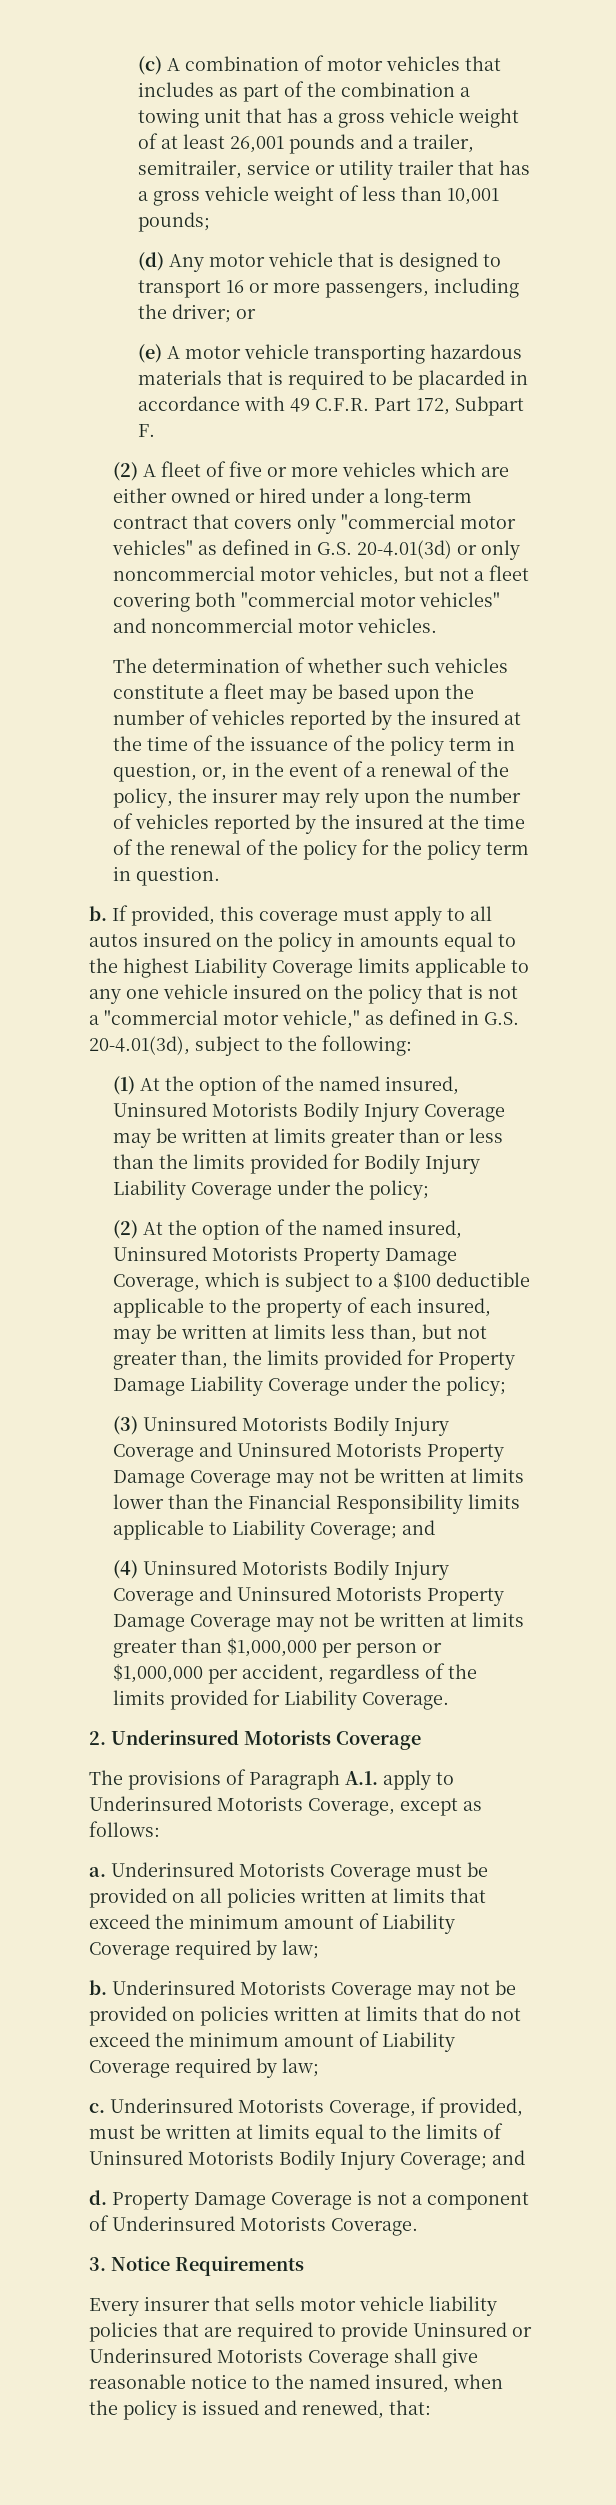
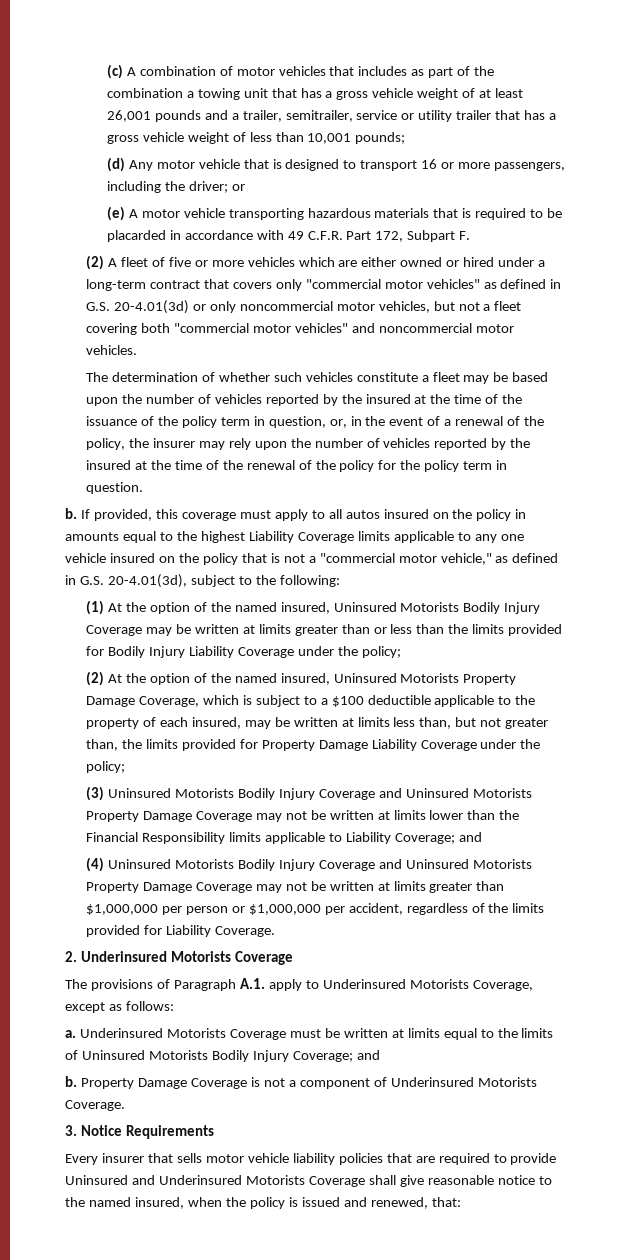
- Underinsured Motorists Coverage must be provided on all policies written at limits that exceed the minimum amount of Liability Coverage required by law;
- b. Underinsured Motorists Coverage may not be provided on policies written at limits that do not exceed the minimum amount of Liability Coverage required by law;
- c. Underinsured Motorists Coverage, if provided, must be written at limits equal to the limits of Uninsured Motorists Bodily Injury Coverage; and
- d.
+ Underinsured Motorists Coverage must be written at limits equal to the limits of Uninsured Motorists Bodily Injury Coverage; and
+ b.
- Every insurer that sells motor vehicle liability policies that are required to provide Uninsured or Underinsured Motorists Coverage shall give reasonable notice to the named insured, when the policy is issued and renewed, that:
+ Every insurer that sells motor vehicle liability policies that are required to provide Uninsured and Underinsured Motorists Coverage shall give reasonable notice to the named insured, when the policy is issued and renewed, that:

